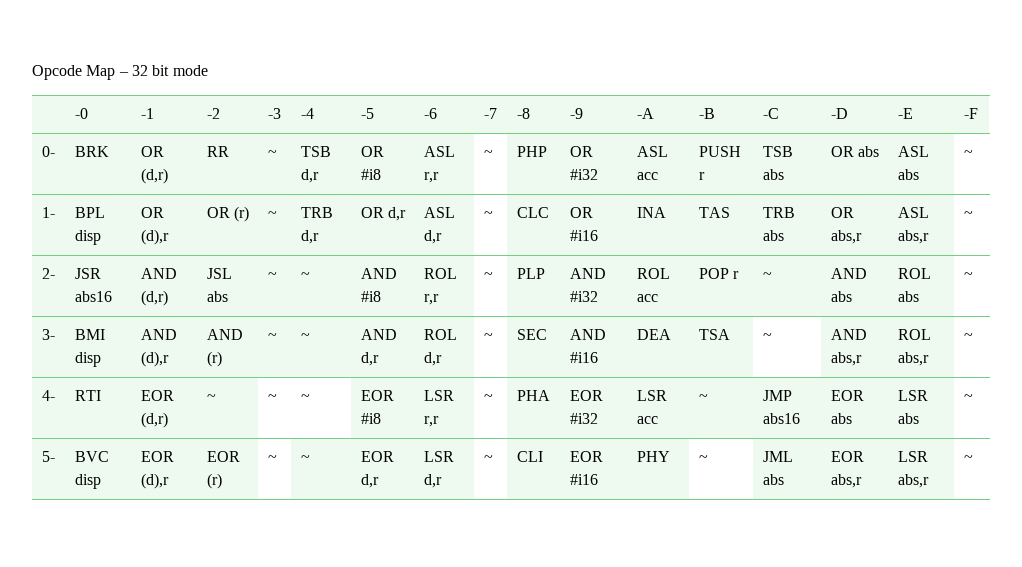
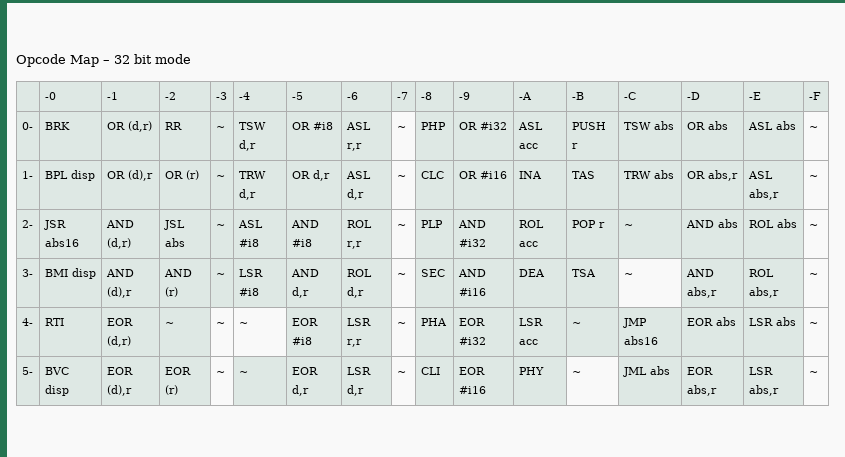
- 0- | BRK | OR (d,r) | RR | ~ | TSB d,r | OR #i8 | ASL r,r | ~ | PHP | OR #i32 | ASL acc | PUSH r | TSB abs | OR abs | ASL abs | ~
+ 0- | BRK | OR (d,r) | RR | ~ | TSW d,r | OR #i8 | ASL r,r | ~ | PHP | OR #i32 | ASL acc | PUSH r | TSW abs | OR abs | ASL abs | ~
- 1- | BPL disp | OR (d),r | OR (r) | ~ | TRB d,r | OR d,r | ASL d,r | ~ | CLC | OR #i16 | INA | TAS | TRB abs | OR abs,r | ASL abs,r | ~
+ 1- | BPL disp | OR (d),r | OR (r) | ~ | TRW d,r | OR d,r | ASL d,r | ~ | CLC | OR #i16 | INA | TAS | TRW abs | OR abs,r | ASL abs,r | ~
- 2- | JSR abs16 | AND (d,r) | JSL abs | ~ | ~ | AND #i8 | ROL r,r | ~ | PLP | AND #i32 | ROL acc | POP r | ~ | AND abs | ROL abs | ~
+ 2- | JSR abs16 | AND (d,r) | JSL abs | ~ | ASL #i8 | AND #i8 | ROL r,r | ~ | PLP | AND #i32 | ROL acc | POP r | ~ | AND abs | ROL abs | ~
- 3- | BMI disp | AND (d),r | AND (r) | ~ | ~ | AND d,r | ROL d,r | ~ | SEC | AND #i16 | DEA | TSA | ~ | AND abs,r | ROL abs,r | ~
+ 3- | BMI disp | AND (d),r | AND (r) | ~ | LSR #i8 | AND d,r | ROL d,r | ~ | SEC | AND #i16 | DEA | TSA | ~ | AND abs,r | ROL abs,r | ~

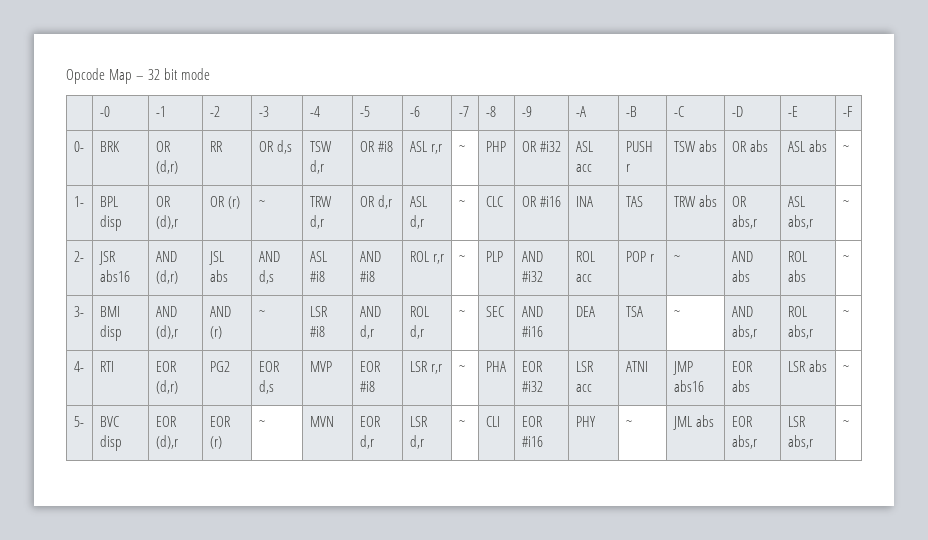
- 0- | BRK | OR (d,r) | RR | ~ | TSW d,r | OR #i8 | ASL r,r | ~ | PHP | OR #i32 | ASL acc | PUSH r | TSW abs | OR abs | ASL abs | ~
+ 0- | BRK | OR (d,r) | RR | OR d,s | TSW d,r | OR #i8 | ASL r,r | ~ | PHP | OR #i32 | ASL acc | PUSH r | TSW abs | OR abs | ASL abs | ~
- 2- | JSR abs16 | AND (d,r) | JSL abs | ~ | ASL #i8 | AND #i8 | ROL r,r | ~ | PLP | AND #i32 | ROL acc | POP r | ~ | AND abs | ROL abs | ~
+ 2- | JSR abs16 | AND (d,r) | JSL abs | AND d,s | ASL #i8 | AND #i8 | ROL r,r | ~ | PLP | AND #i32 | ROL acc | POP r | ~ | AND abs | ROL abs | ~
- 4- | RTI | EOR (d,r) | ~ | ~ | ~ | EOR #i8 | LSR r,r | ~ | PHA | EOR #i32 | LSR acc | ~ | JMP abs16 | EOR abs | LSR abs | ~
+ 4- | RTI | EOR (d,r) | PG2 | EOR d,s | MVP | EOR #i8 | LSR r,r | ~ | PHA | EOR #i32 | LSR acc | ATNI | JMP abs16 | EOR abs | LSR abs | ~
- 5- | BVC disp | EOR (d),r | EOR (r) | ~ | ~ | EOR d,r | LSR d,r | ~ | CLI | EOR #i16 | PHY | ~ | JML abs | EOR abs,r | LSR abs,r | ~
+ 5- | BVC disp | EOR (d),r | EOR (r) | ~ | MVN | EOR d,r | LSR d,r | ~ | CLI | EOR #i16 | PHY | ~ | JML abs | EOR abs,r | LSR abs,r | ~

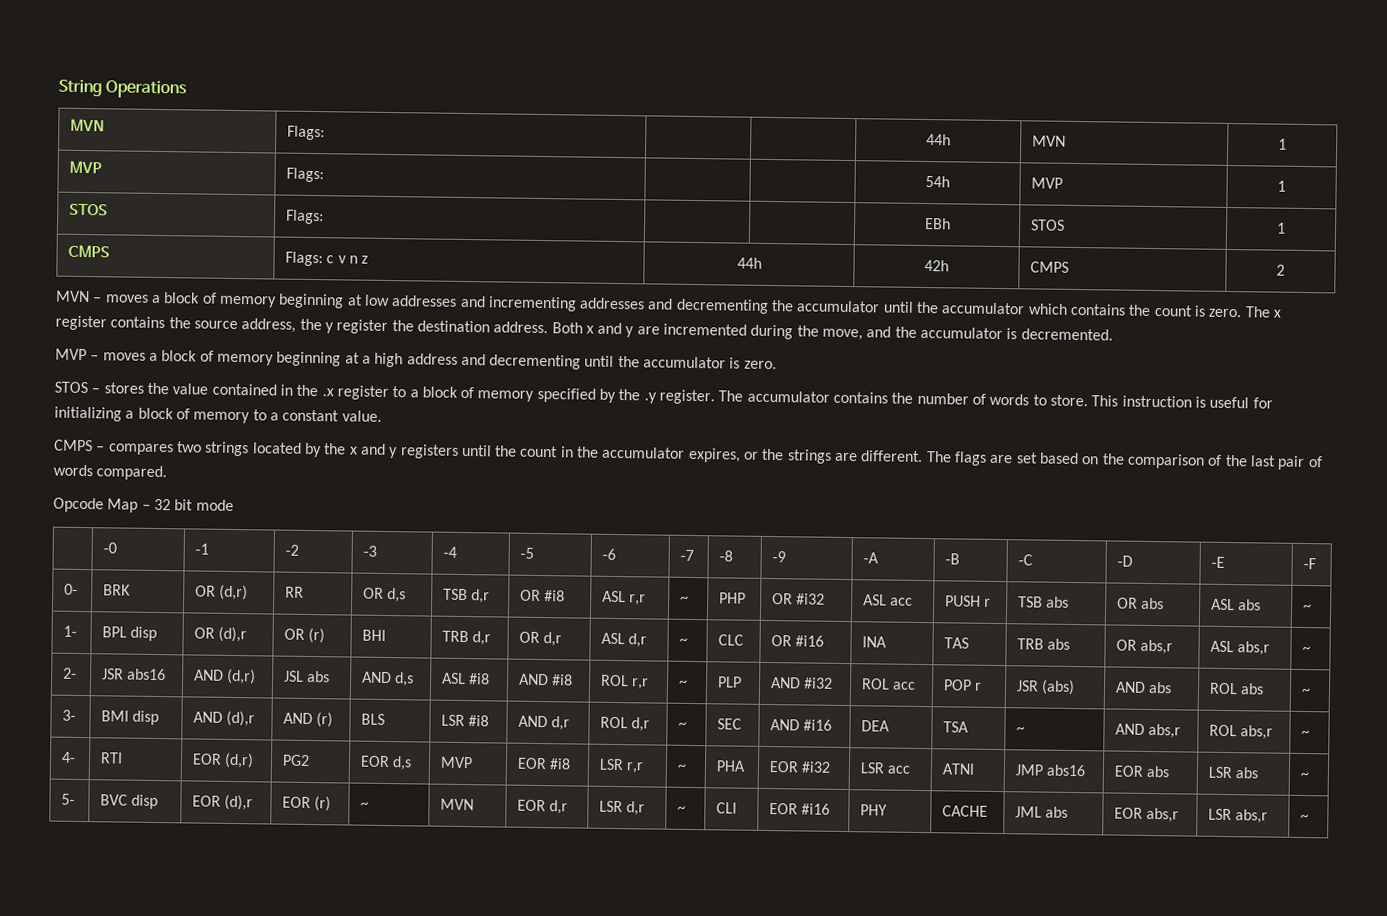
+ String Operations
+ MVN | Flags: | | | 44h | MVN | 1
+ MVP | Flags: | | | 54h | MVP | 1
+ STOS | Flags: | | | EBh | STOS | 1
+ CMPS | Flags: c v n z | 44h | 42h | CMPS | 2
+ MVN – moves a block of memory beginning at low addresses and incrementing addresses and decrementing the accumulator until the accumulator which contains the count is zero. The x register contains the source address, the y register the destination address. Both x and y are incremented during the move, and the accumulator is decremented.
+ MVP – moves a block of memory beginning at a high address and decrementing until the accumulator is zero.
+ STOS – stores the value contained in the .x register to a block of memory specified by the .y register. The accumulator contains the number of words to store. This instruction is useful for initializing a block of memory to a constant value.
+ CMPS – compares two strings located by the x and y registers until the count in the accumulator expires, or the strings are different. The flags are set based on the comparison of the last pair of words compared.
- 0- | BRK | OR (d,r) | RR | OR d,s | TSW d,r | OR #i8 | ASL r,r | ~ | PHP | OR #i32 | ASL acc | PUSH r | TSW abs | OR abs | ASL abs | ~
+ 0- | BRK | OR (d,r) | RR | OR d,s | TSB d,r | OR #i8 | ASL r,r | ~ | PHP | OR #i32 | ASL acc | PUSH r | TSB abs | OR abs | ASL abs | ~
- 1- | BPL disp | OR (d),r | OR (r) | ~ | TRW d,r | OR d,r | ASL d,r | ~ | CLC | OR #i16 | INA | TAS | TRW abs | OR abs,r | ASL abs,r | ~
+ 1- | BPL disp | OR (d),r | OR (r) | BHI | TRB d,r | OR d,r | ASL d,r | ~ | CLC | OR #i16 | INA | TAS | TRB abs | OR abs,r | ASL abs,r | ~
- 2- | JSR abs16 | AND (d,r) | JSL abs | AND d,s | ASL #i8 | AND #i8 | ROL r,r | ~ | PLP | AND #i32 | ROL acc | POP r | ~ | AND abs | ROL abs | ~
+ 2- | JSR abs16 | AND (d,r) | JSL abs | AND d,s | ASL #i8 | AND #i8 | ROL r,r | ~ | PLP | AND #i32 | ROL acc | POP r | JSR (abs) | AND abs | ROL abs | ~
- 3- | BMI disp | AND (d),r | AND (r) | ~ | LSR #i8 | AND d,r | ROL d,r | ~ | SEC | AND #i16 | DEA | TSA | ~ | AND abs,r | ROL abs,r | ~
+ 3- | BMI disp | AND (d),r | AND (r) | BLS | LSR #i8 | AND d,r | ROL d,r | ~ | SEC | AND #i16 | DEA | TSA | ~ | AND abs,r | ROL abs,r | ~
- 5- | BVC disp | EOR (d),r | EOR (r) | ~ | MVN | EOR d,r | LSR d,r | ~ | CLI | EOR #i16 | PHY | ~ | JML abs | EOR abs,r | LSR abs,r | ~
+ 5- | BVC disp | EOR (d),r | EOR (r) | ~ | MVN | EOR d,r | LSR d,r | ~ | CLI | EOR #i16 | PHY | CACHE | JML abs | EOR abs,r | LSR abs,r | ~

